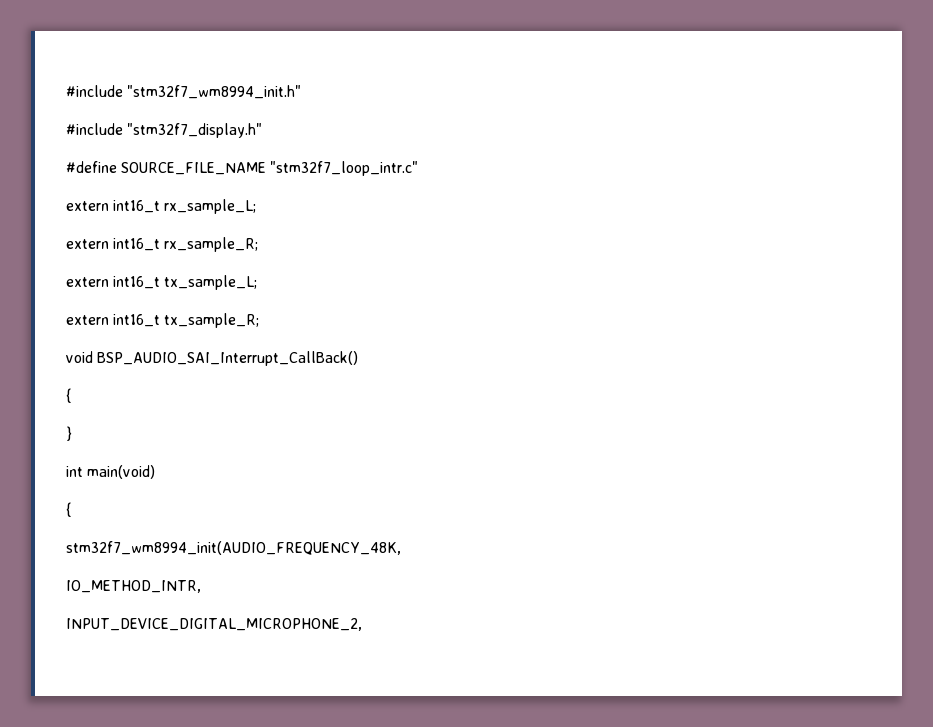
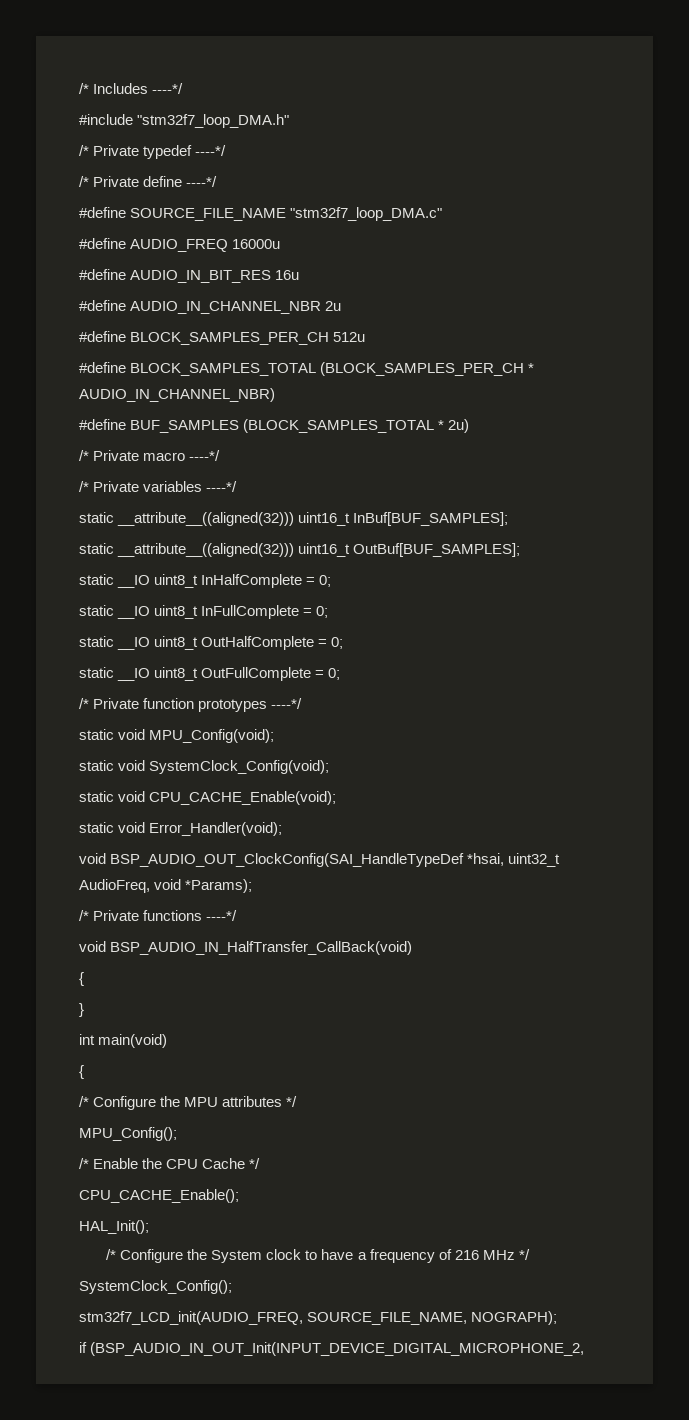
- #include "stm32f7_wm8994_init.h"
- #include "stm32f7_display.h"
- #define SOURCE_FILE_NAME "stm32f7_loop_intr.c"
- extern int16_t rx_sample_L;
- extern int16_t rx_sample_R;
- extern int16_t tx_sample_L;
- extern int16_t tx_sample_R;
- void BSP_AUDIO_SAI_Interrupt_CallBack()
+ /* Includes ----*/
+ #include "stm32f7_loop_DMA.h"
+ /* Private typedef ----*/
+ /* Private define ----*/
+ #define SOURCE_FILE_NAME "stm32f7_loop_DMA.c"
+ #define AUDIO_FREQ 16000u
+ #define AUDIO_IN_BIT_RES 16u
+ #define AUDIO_IN_CHANNEL_NBR 2u
+ #define BLOCK_SAMPLES_PER_CH 512u
+ #define BLOCK_SAMPLES_TOTAL (BLOCK_SAMPLES_PER_CH * AUDIO_IN_CHANNEL_NBR)
+ #define BUF_SAMPLES (BLOCK_SAMPLES_TOTAL * 2u)
+ /* Private macro ----*/
+ /* Private variables ----*/
+ static __attribute__((aligned(32))) uint16_t InBuf[BUF_SAMPLES];
+ static __attribute__((aligned(32))) uint16_t OutBuf[BUF_SAMPLES];
+ static __IO uint8_t InHalfComplete = 0;
+ static __IO uint8_t InFullComplete = 0;
+ static __IO uint8_t OutHalfComplete = 0;
+ static __IO uint8_t OutFullComplete = 0;
+ /* Private function prototypes ----*/
+ static void MPU_Config(void);
+ static void SystemClock_Config(void);
+ static void CPU_CACHE_Enable(void);
+ static void Error_Handler(void);
+ void BSP_AUDIO_OUT_ClockConfig(SAI_HandleTypeDef *hsai, uint32_t AudioFreq, void *Params);
+ /* Private functions ----*/
+ void BSP_AUDIO_IN_HalfTransfer_CallBack(void)
- stm32f7_wm8994_init(AUDIO_FREQUENCY_48K,
- IO_METHOD_INTR,
- INPUT_DEVICE_DIGITAL_MICROPHONE_2,
+ /* Configure the MPU attributes */
+ MPU_Config();
+ /* Enable the CPU Cache */
+ CPU_CACHE_Enable();
+ HAL_Init();
+ /* Configure the System clock to have a frequency of 216 MHz */
+ SystemClock_Config();
+ stm32f7_LCD_init(AUDIO_FREQ, SOURCE_FILE_NAME, NOGRAPH);
+ if (BSP_AUDIO_IN_OUT_Init(INPUT_DEVICE_DIGITAL_MICROPHONE_2,

